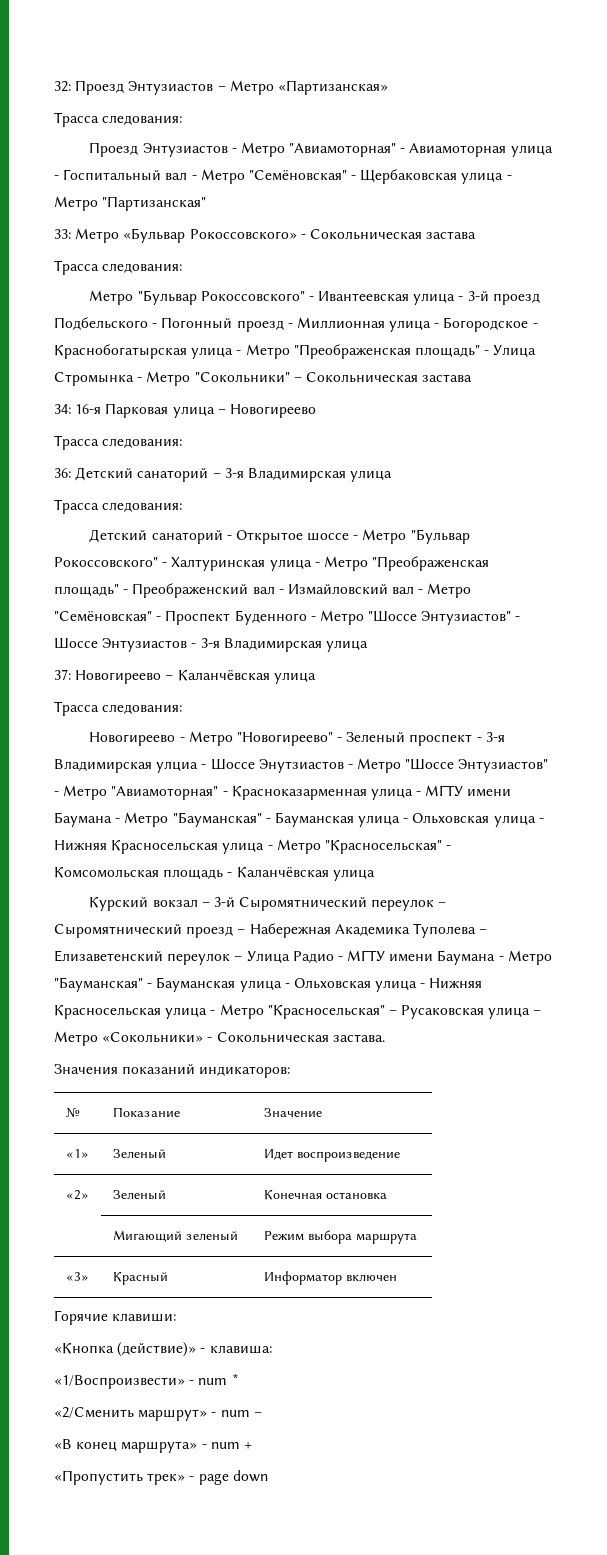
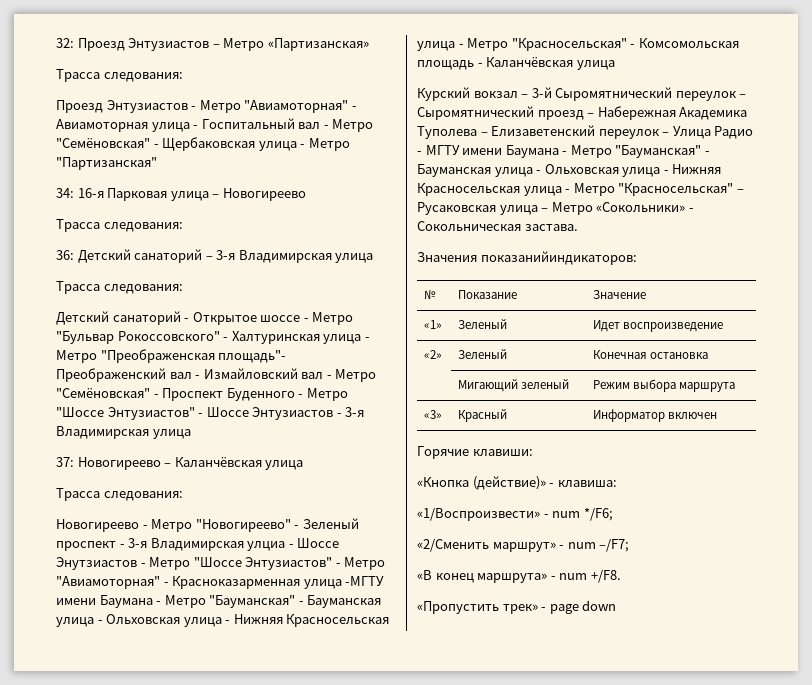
- 33: Метро «Бульвар Рокоссовского» - Сокольническая застава
- Трасса следования:
- Метро "Бульвар Рокоссовского" - Ивантеевская улица - 3-й проезд Подбельского - Погонный проезд - Миллионная улица - Богородское - Краснобогатырская улица - Метро "Преображенская площадь" - Улица Стромынка - Метро "Сокольники" – Сокольническая застава
- Детский санаторий - Открытое шоссе - Метро "Бульвар Рокоссовского" - Халтуринская улица - Метро "Преображенская площадь" - Преображенский вал - Измайловский вал - Метро "Семёновская" - Проспект Буденного - Метро "Шоссе Энтузиастов" - Шоссе Энтузиастов - 3-я Владимирская улица
+ Детский санаторий - Открытое шоссе - Метро "Бульвар Рокоссовского" - Халтуринская улица - Метро "Преображенская площадь"- Преображенский вал - Измайловский вал - Метро "Семёновская" - Проспект Буденного - Метро "Шоссе Энтузиастов" - Шоссе Энтузиастов - 3-я Владимирская улица
- Новогиреево - Метро "Новогиреево" - Зеленый проспект - 3-я Владимирская улциа - Шоссе Энутзиастов - Метро "Шоссе Энтузиастов" - Метро "Авиамоторная" - Красноказарменная улица - МГТУ имени Баумана - Метро "Бауманская" - Бауманская улица - Ольховская улица - Нижняя Красносельская улица - Метро "Красносельская" - Комсомольская площадь - Каланчёвская улица
+ Новогиреево - Метро "Новогиреево" - Зеленый проспект - 3-я Владимирская улциа - Шоссе Энутзиастов - Метро "Шоссе Энтузиастов" - Метро "Авиамоторная" - Красноказарменная улица -МГТУ имени Баумана - Метро "Бауманская" - Бауманская улица - Ольховская улица - Нижняя Красносельская улица - Метро "Красносельская" - Комсомольская площадь - Каланчёвская улица
- Значения показаний индикаторов:
+ Значения показанийиндикаторов:
- «1/Воспроизвести» - num *
+ «1/Воспроизвести» - num */F6;
- «2/Сменить маршрут» - num –
+ «2/Сменить маршрут» - num –/F7;
- «В конец маршрута» - num +
+ «В конец маршрута» - num +/F8.

